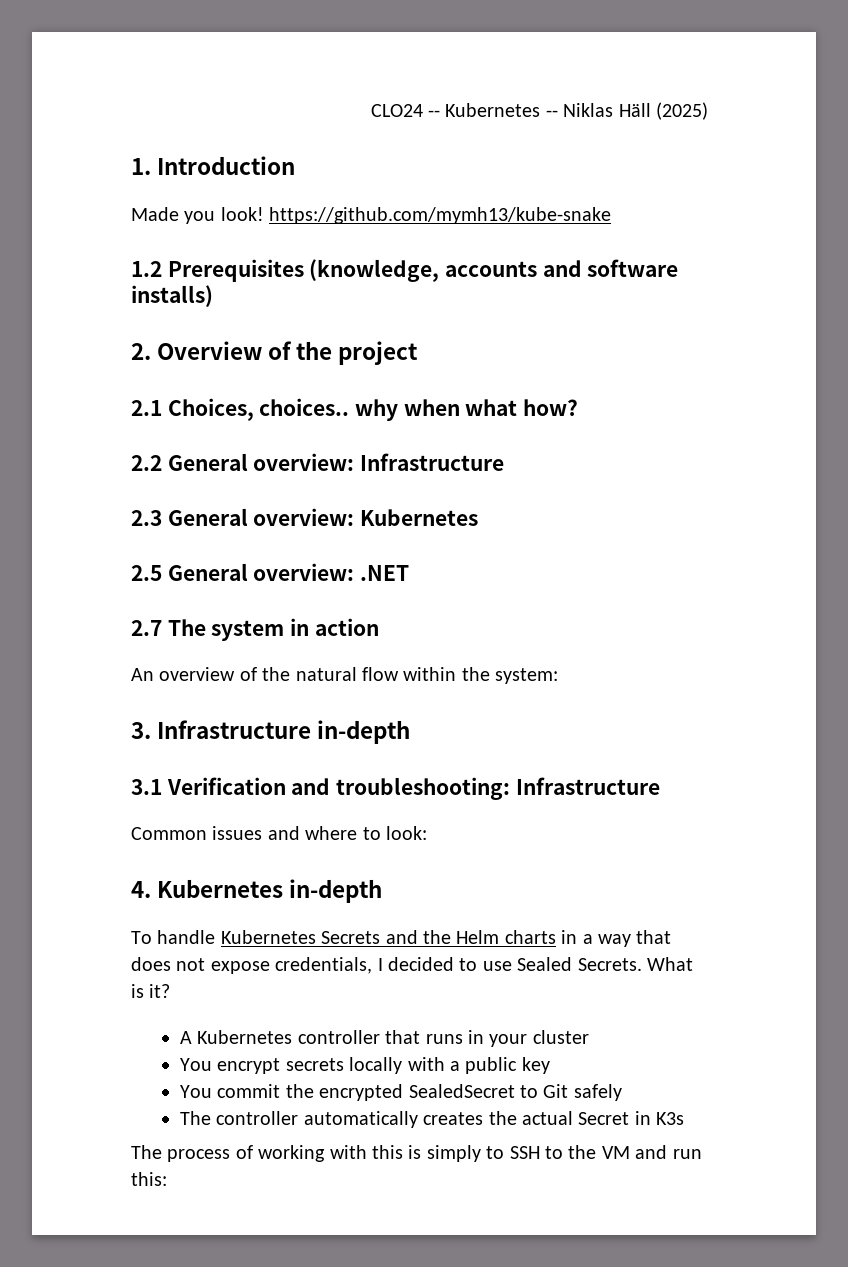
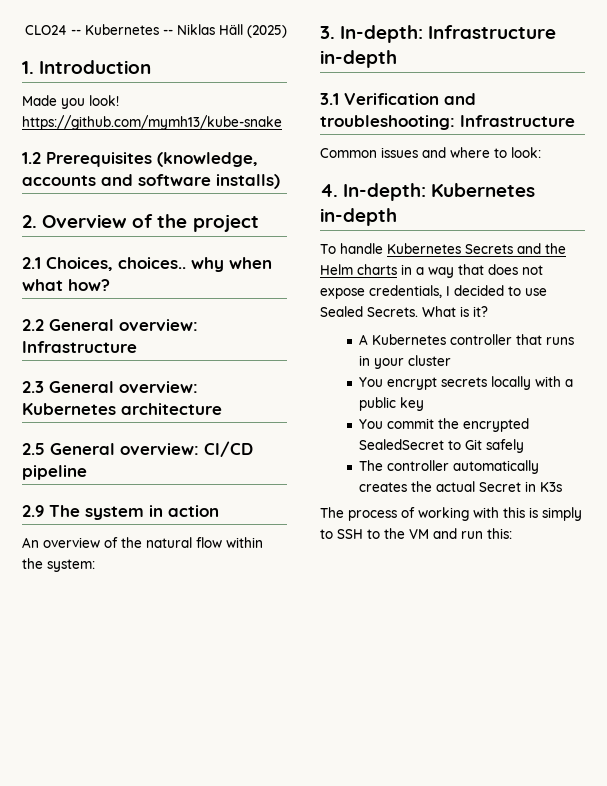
- 2.3 General overview: Kubernetes
+ 2.3 General overview: Kubernetes architecture
- 2.5 General overview: .NET
- 2.7 The system in action
+ 2.5 General overview: CI/CD pipeline
+ 2.9 The system in action
- 3. Infrastructure in-depth
+ 3. In-depth: Infrastructure in-depth
- 4. Kubernetes in-depth
+ 4. In-depth: Kubernetes in-depth

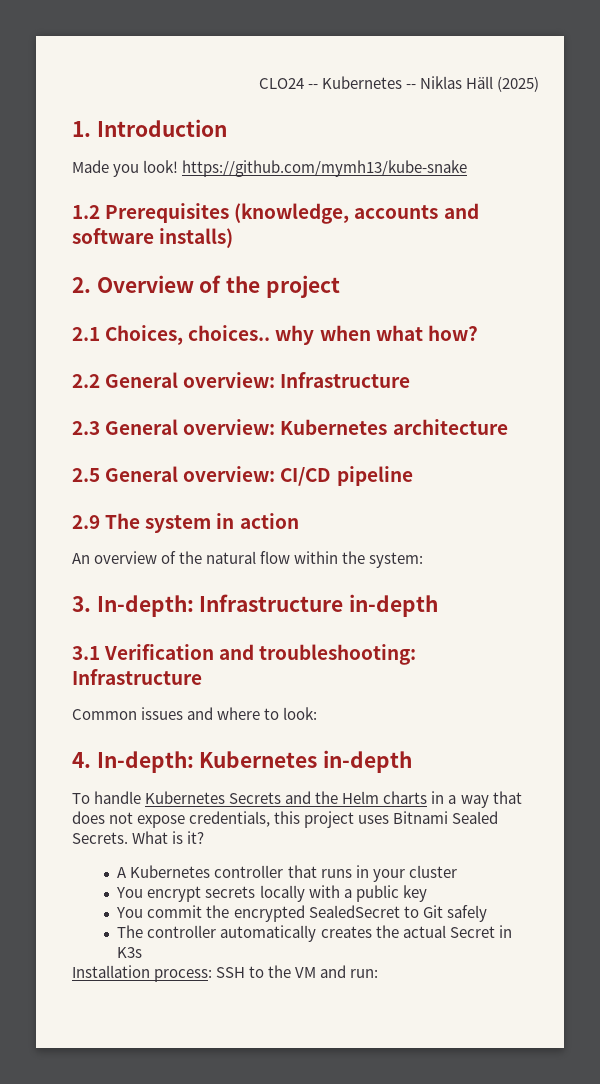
- To handle Kubernetes Secrets and the Helm charts in a way that does not expose credentials, I decided to use Sealed Secrets.
+ To handle Kubernetes Secrets and the Helm charts in a way that does not expose credentials, this project uses Bitnami Sealed Secrets.
- The process of working with this is simply to SSH to the VM and run this:
+ Installation process: SSH to the VM and run:

